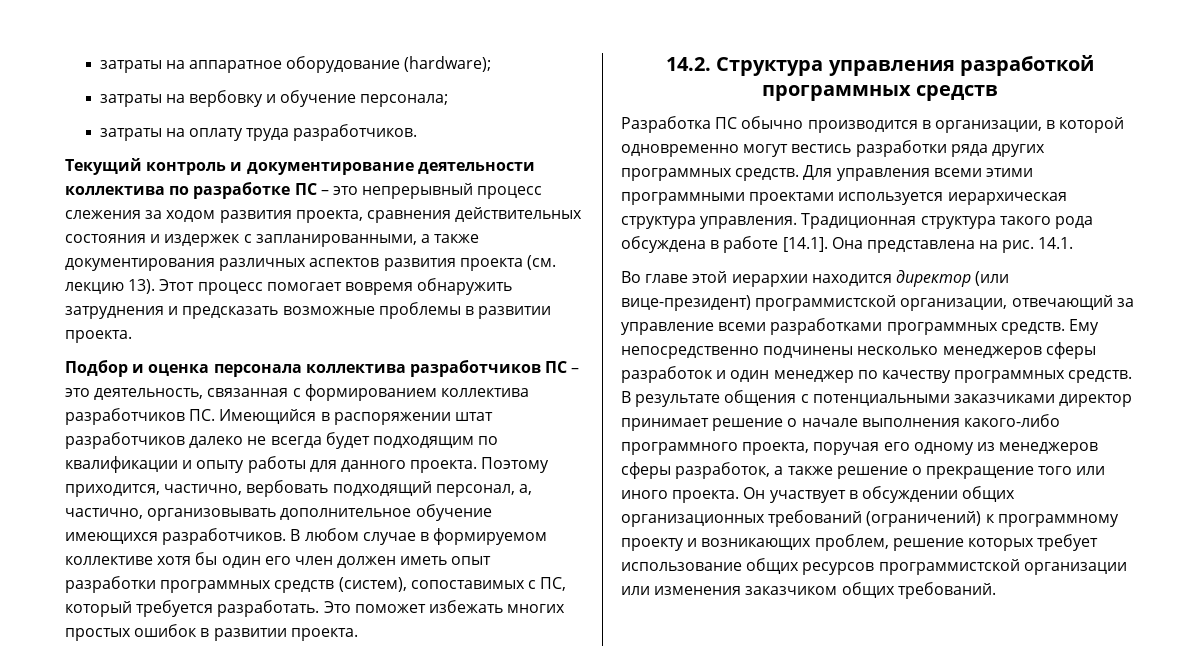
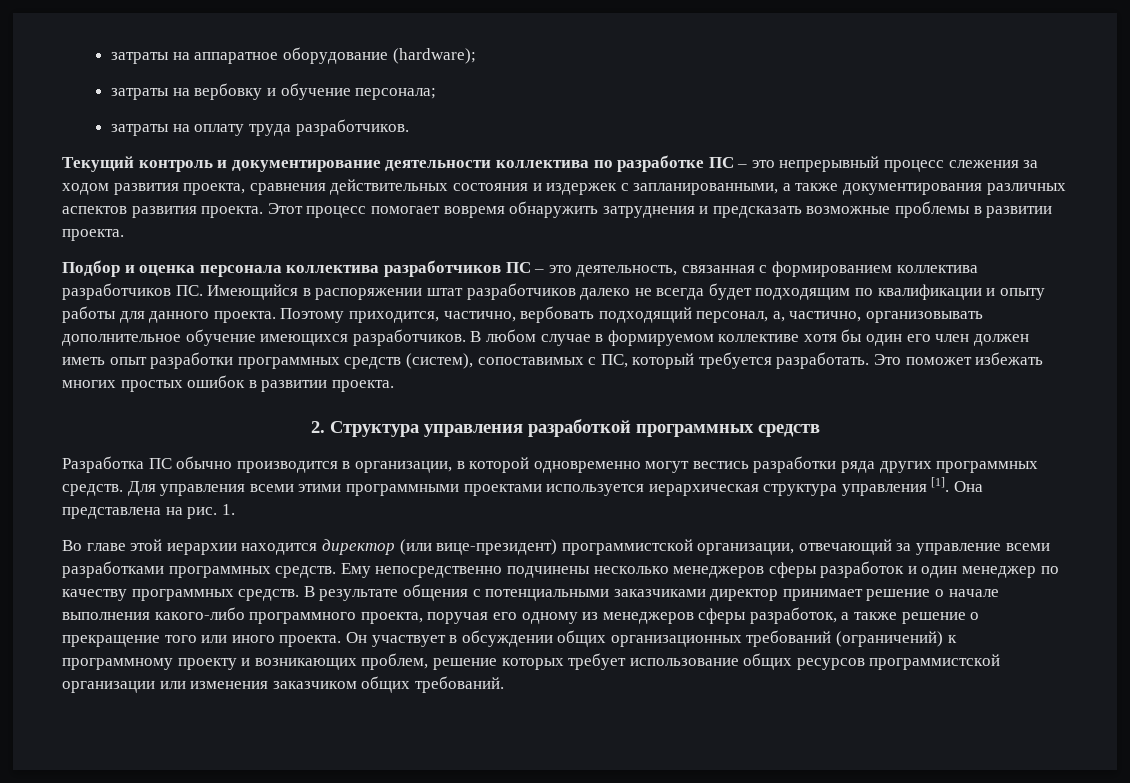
- Текущий контроль и документирование деятельности коллектива по разработке ПС – это непрерывный процесс слежения за ходом развития проекта, сравнения действительных состояния и издержек с запланированными, а также документирования различных аспектов развития проекта (см. лекцию 13).
+ Текущий контроль и документирование деятельности коллектива по разработке ПС – это непрерывный процесс слежения за ходом развития проекта, сравнения действительных состояния и издержек с запланированными, а также документирования различных аспектов развития проекта.
- 14.2. Структура управления разработкой программных средств
+ 2. Структура управления разработкой программных средств
- Для управления всеми этими программными проектами используется иерархическая структура управления. Традиционная структура такого рода обсуждена в работе [14.1]. Она представлена на рис.
+ Для управления всеми этими программными проектами используется иерархическая структура управления [1]. Она представлена на рис.
- 14.1.
+ 1.

